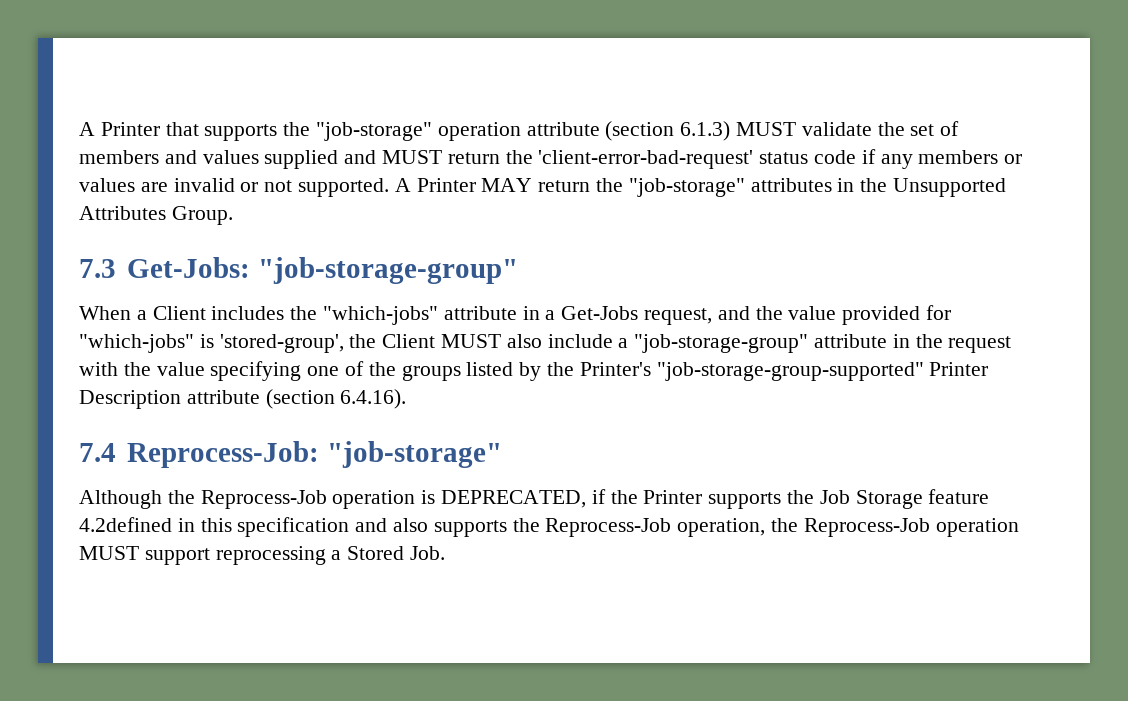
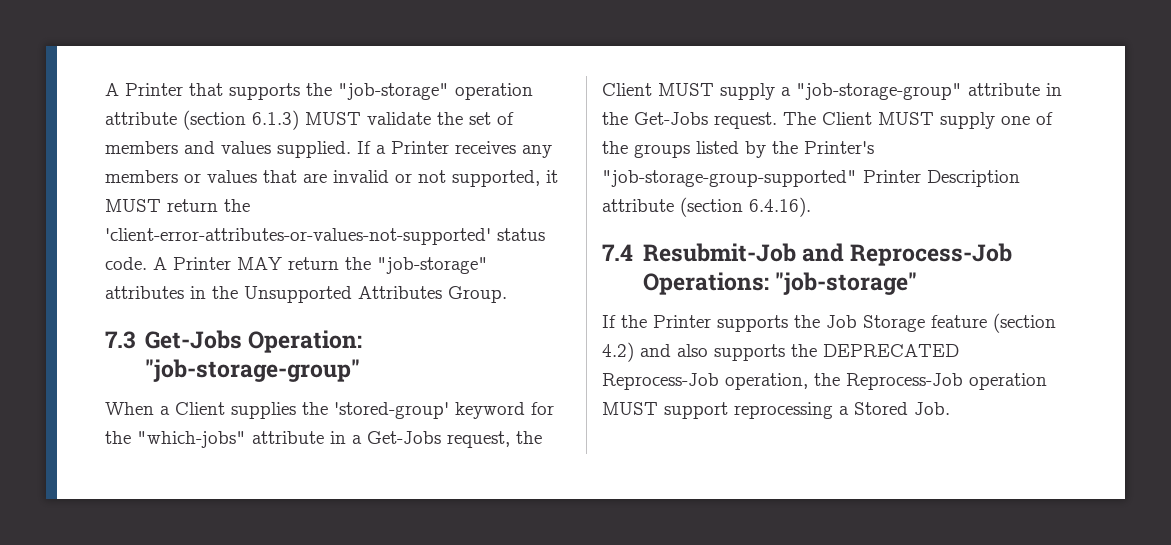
- A Printer that supports the "job-storage" operation attribute (section 6.1.3) MUST validate the set of members and values supplied and MUST return the 'client-error-bad-request' status code if any members or values are invalid or not supported.
+ A Printer that supports the "job-storage" operation attribute (section 6.1.3) MUST validate the set of members and values supplied. If a Printer receives any members or values that are invalid or not supported, it MUST return the 'client-error-attributes-or-values-not-supported' status code.
- 7.3 Get-Jobs: "job-storage-group"
+ 7.3 Get-Jobs Operation: "job-storage-group"
- When a Client includes the "which-jobs" attribute in a Get-Jobs request, and the value provided for "which-jobs" is 'stored-group', the Client MUST also include a "job-storage-group" attribute in the request with the value specifying one of the groups listed by the Printer's "job-storage-group-supported" Printer Description attribute (section 6.4.16).
+ When a Client supplies the 'stored-group' keyword for the "which-jobs" attribute in a Get-Jobs request, the Client MUST supply a "job-storage-group" attribute in the Get-Jobs request. The Client MUST supply one of the groups listed by the Printer's "job-storage-group-supported" Printer Description attribute (section 6.4.16).
- 7.4 Reprocess-Job: "job-storage"
- Although the Reprocess-Job operation is DEPRECATED, if the Printer supports the Job Storage feature 4.2defined in this specification and also supports the Reprocess-Job operation, the Reprocess-Job operation MUST support reprocessing a Stored Job.
+ 7.4 Resubmit-Job and Reprocess-Job Operations: "job-storage"
+ If the Printer supports the Job Storage feature (section 4.2) and also supports the DEPRECATED Reprocess-Job operation, the Reprocess-Job operation MUST support reprocessing a Stored Job.

